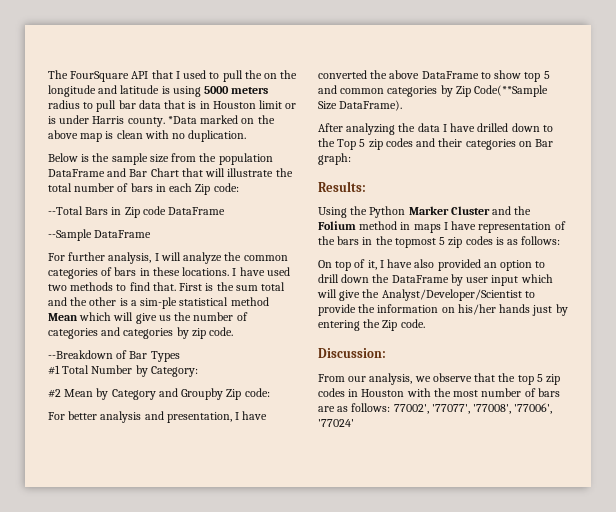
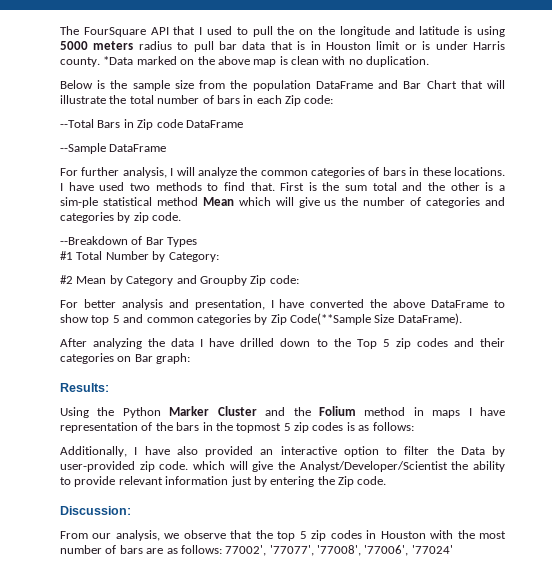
- On top of it, I have also provided an option to drill down the DataFrame by user input which will give the Analyst/Developer/Scientist to provide the information on his/her hands just by entering the Zip code.
+ Additionally, I have also provided an interactive option to filter the Data by user-provided zip code. which will give the Analyst/Developer/Scientist the ability to provide relevant information just by entering the Zip code.

